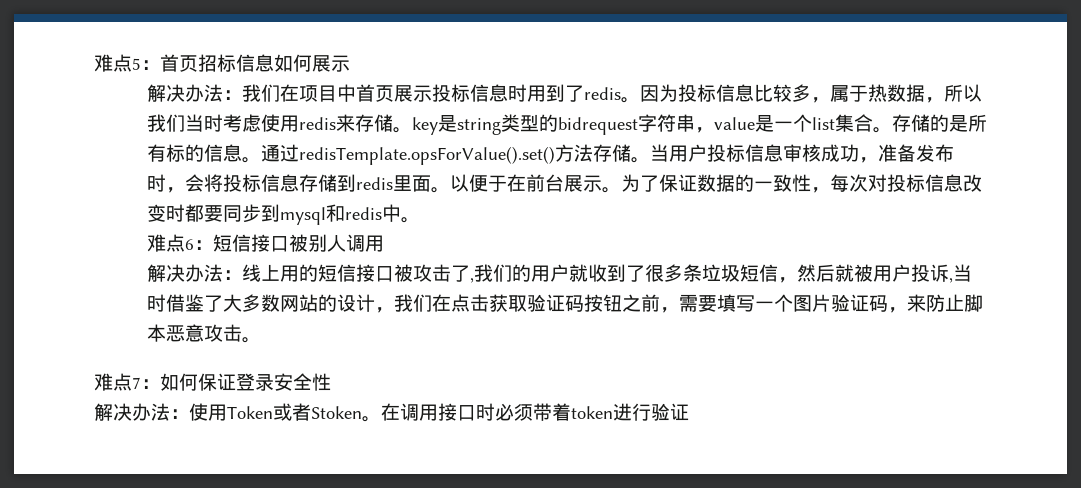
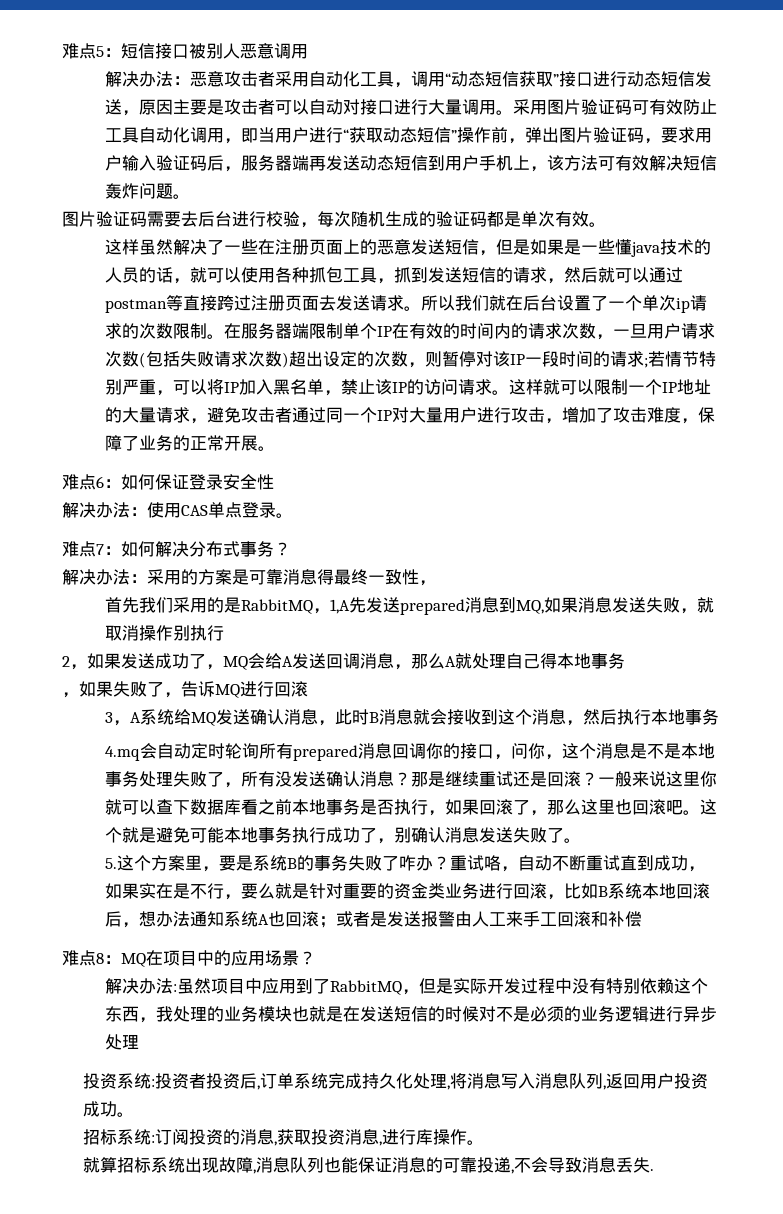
- 难点5：首页招标信息如何展示
- 解决办法：我们在项目中首页展示投标信息时用到了redis。因为投标信息比较多，属于热数据，所以我们当时考虑使用redis来存储。key是string类型的bidrequest字符串，value是一个list集合。存储的是所有标的信息。通过redisTemplate.opsForValue().set()方法存储。当用户投标信息审核成功，准备发布时，会将投标信息存储到redis里面。以便于在前台展示。为了保证数据的一致性，每次对投标信息改变时都要同步到mysql和redis中。
- 难点6：短信接口被别人调用
+ 难点5：短信接口被别人恶意调用
- 解决办法：线上用的短信接口被攻击了,我们的用户就收到了很多条垃圾短信，然后就被用户投诉,当时借鉴了大多数网站的设计，我们在点击获取验证码按钮之前，需要填写一个图片验证码，来防止脚本恶意攻击。
- 难点7：如何保证登录安全性
+ 解决办法：恶意攻击者采用自动化工具，调用“动态短信获取”接口进行动态短信发送，原因主要是攻击者可以自动对接口进行大量调用。采用图片验证码可有效防止工具自动化调用，即当用户进行“获取动态短信”操作前，弹出图片验证码，要求用户输入验证码后，服务器端再发送动态短信到用户手机上，该方法可有效解决短信轰炸问题。
+ 图片验证码需要去后台进行校验，每次随机生成的验证码都是单次有效。
+ 这样虽然解决了一些在注册页面上的恶意发送短信，但是如果是一些懂java技术的人员的话，就可以使用各种抓包工具，抓到发送短信的请求，然后就可以通过postman等直接跨过注册页面去发送请求。所以我们就在后台设置了一个单次ip请求的次数限制。在服务器端限制单个IP在有效的时间内的请求次数，一旦用户请求次数(包括失败请求次数)超出设定的次数，则暂停对该IP一段时间的请求;若情节特别严重，可以将IP加入黑名单，禁止该IP的访问请求。这样就可以限制一个IP地址的大量请求，避免攻击者通过同一个IP对大量用户进行攻击，增加了攻击难度，保障了业务的正常开展。
+ 难点6：如何保证登录安全性
- 解决办法：使用Token或者Stoken。在调用接口时必须带着token进行验证
+ 解决办法：使用CAS单点登录。
+ 难点7：如何解决分布式事务？
+ 解决办法：采用的方案是可靠消息得最终一致性，
+ 首先我们采用的是RabbitMQ，1,A先发送prepared消息到MQ,如果消息发送失败，就取消操作别执行
+ 2，如果发送成功了，MQ会给A发送回调消息，那么A就处理自己得本地事务
+ ，如果失败了，告诉MQ进行回滚
+ 3，A系统给MQ发送确认消息，此时B消息就会接收到这个消息，然后执行本地事务
+ 4.mq会自动定时轮询所有prepared消息回调你的接口，问你，这个消息是不是本地事务处理失败了，所有没发送确认消息？那是继续重试还是回滚？一般来说这里你就可以查下数据库看之前本地事务是否执行，如果回滚了，那么这里也回滚吧。这个就是避免可能本地事务执行成功了，别确认消息发送失败了。
+ 5.这个方案里，要是系统B的事务失败了咋办？重试咯，自动不断重试直到成功，如果实在是不行，要么就是针对重要的资金类业务进行回滚，比如B系统本地回滚后，想办法通知系统A也回滚；或者是发送报警由人工来手工回滚和补偿
+ 难点8：MQ在项目中的应用场景？
+ 解决办法:虽然项目中应用到了RabbitMQ，但是实际开发过程中没有特别依赖这个东西，我处理的业务模块也就是在发送短信的时候对不是必须的业务逻辑进行异步处理
+ 投资系统:投资者投资后,订单系统完成持久化处理,将消息写入消息队列,返回用户投资成功。
+ 招标系统:订阅投资的消息,获取投资消息,进行库操作。
+ 就算招标系统出现故障,消息队列也能保证消息的可靠投递,不会导致消息丢失.

